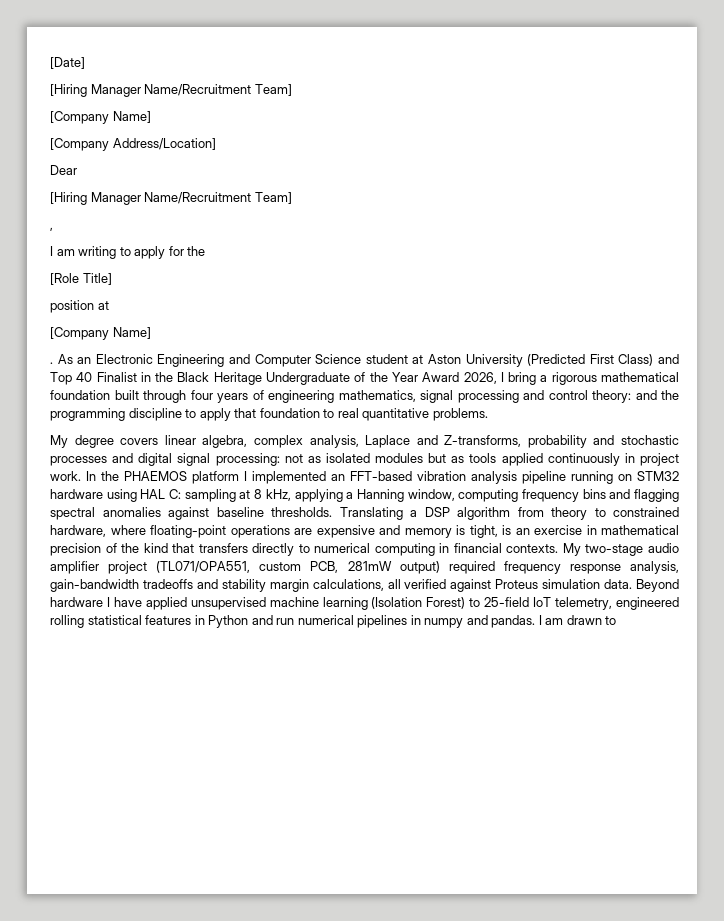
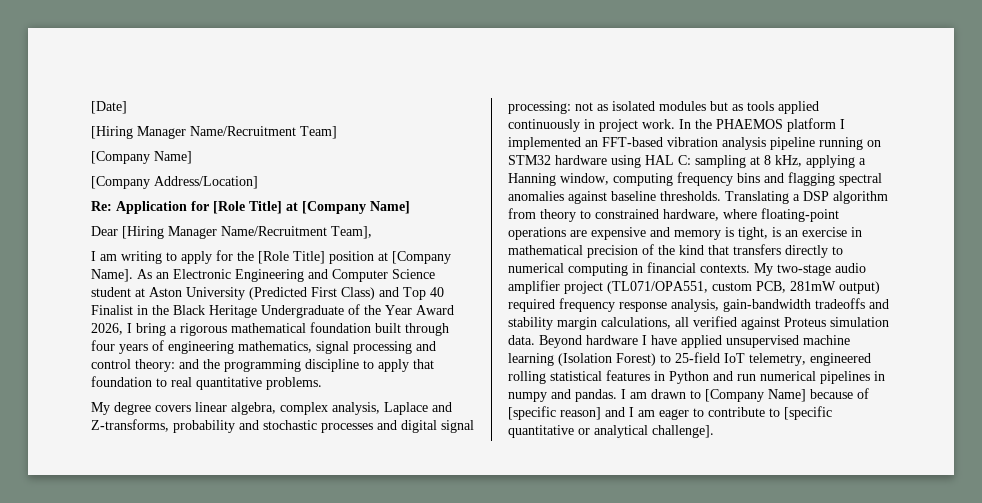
+ Re: Application for [Role Title] at [Company Name]
- Dear
- [Hiring Manager Name/Recruitment Team]
- ,
+ Dear [Hiring Manager Name/Recruitment Team],
- I am writing to apply for the
- [Role Title]
- position at
- [Company Name]
- .
+ I am writing to apply for the [Role Title] position at [Company Name].
- I am drawn to
+ I am drawn to [Company Name] because of [specific reason] and I am eager to contribute to [specific quantitative or analytical challenge].

